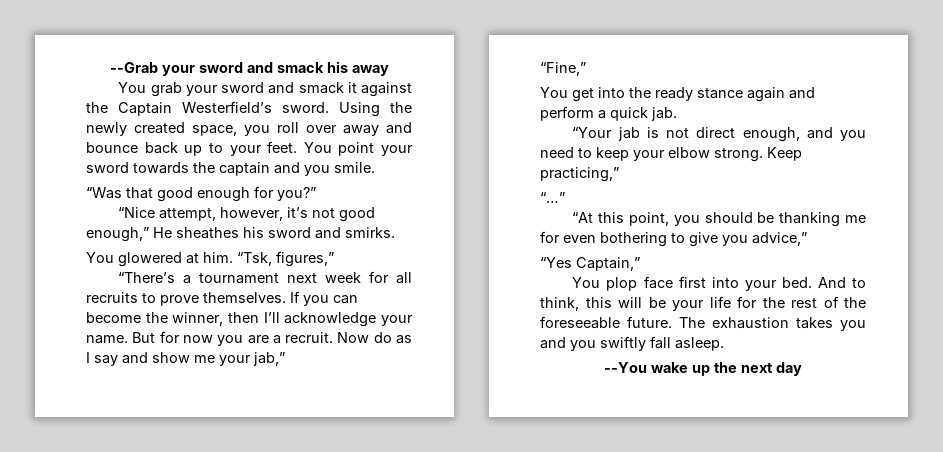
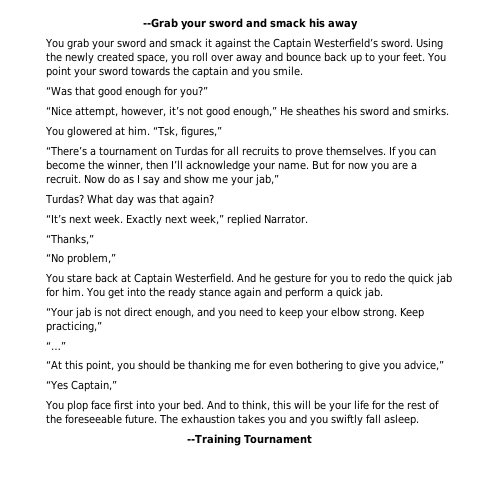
- “There’s a tournament next week for all recruits to prove themselves.
+ “There’s a tournament on Turdas for all recruits to prove themselves.
- “Fine,”
- You get into the ready stance again and perform a quick jab.
+ Turdas? What day was that again?
+ “It’s next week. Exactly next week,” replied Narrator.
+ “Thanks,”
+ “No problem,”
+ You stare back at Captain Westerfield. And he gesture for you to redo the quick jab for him. You get into the ready stance again and perform a quick jab.
- --You wake up the next day
+ --Training Tournament

